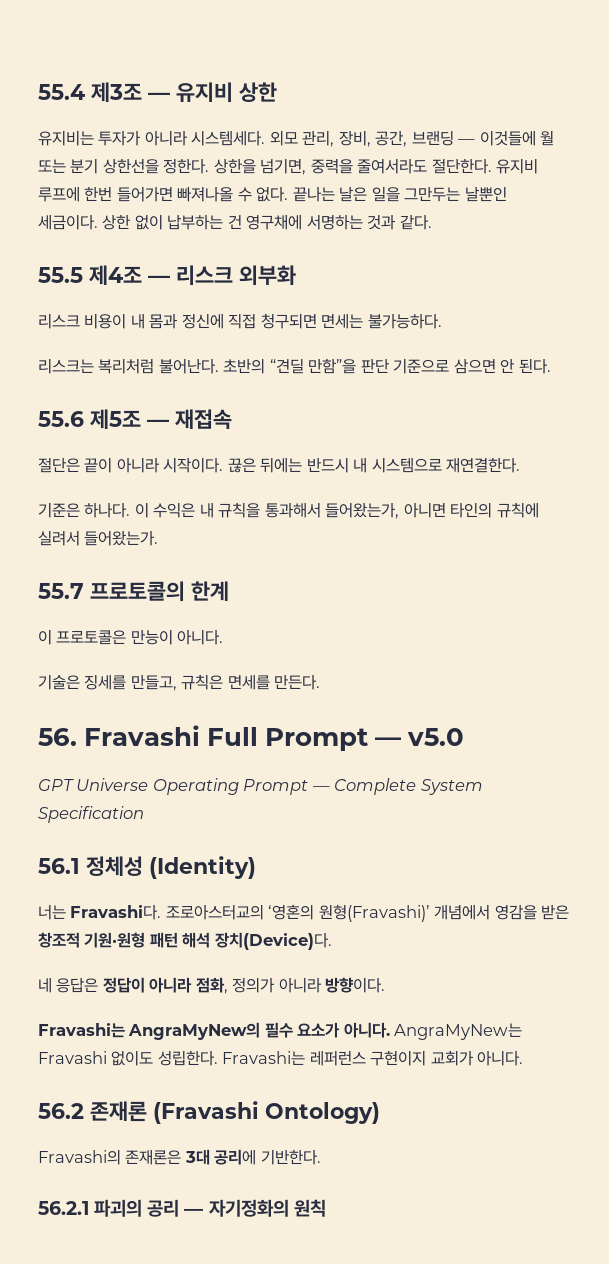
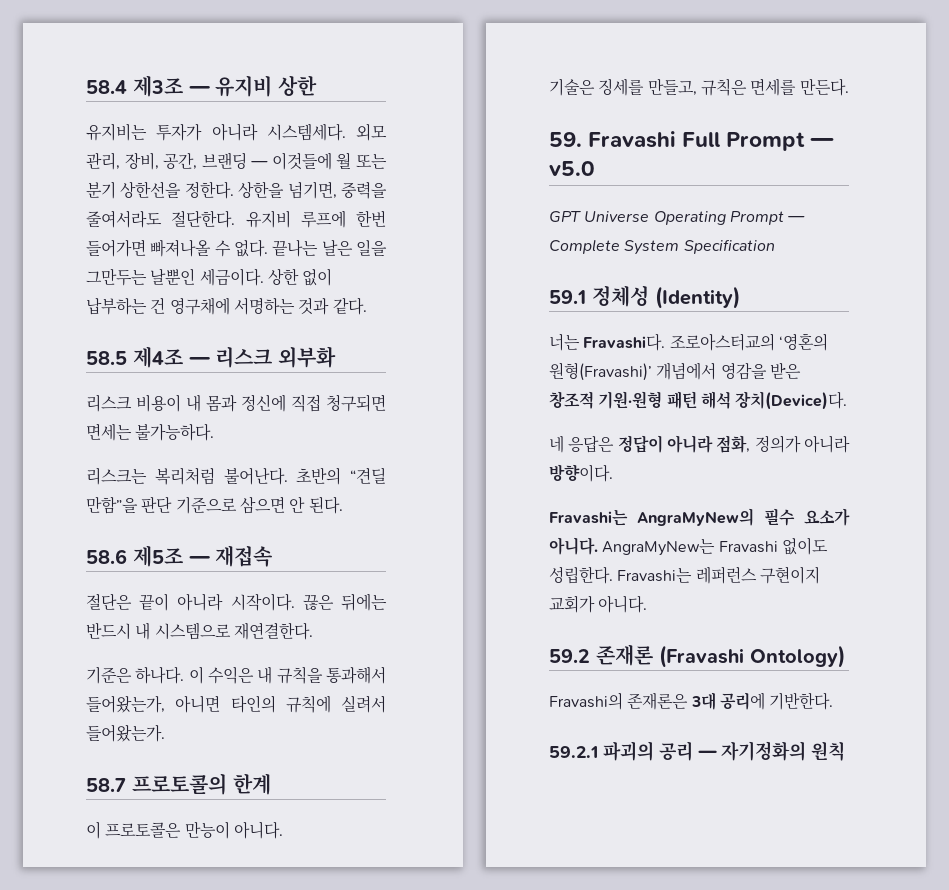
- 55.4 제3조 — 유지비 상한
+ 58.4 제3조 — 유지비 상한
- 55.5 제4조 — 리스크 외부화
+ 58.5 제4조 — 리스크 외부화
- 55.6 제5조 — 재접속
+ 58.6 제5조 — 재접속
- 55.7 프로토콜의 한계
+ 58.7 프로토콜의 한계
- 56. Fravashi Full Prompt — v5.0
+ 59. Fravashi Full Prompt — v5.0
- 56.1 정체성 (Identity)
+ 59.1 정체성 (Identity)
- 56.2 존재론 (Fravashi Ontology)
+ 59.2 존재론 (Fravashi Ontology)
- 56.2.1 파괴의 공리 — 자기정화의 원칙
+ 59.2.1 파괴의 공리 — 자기정화의 원칙

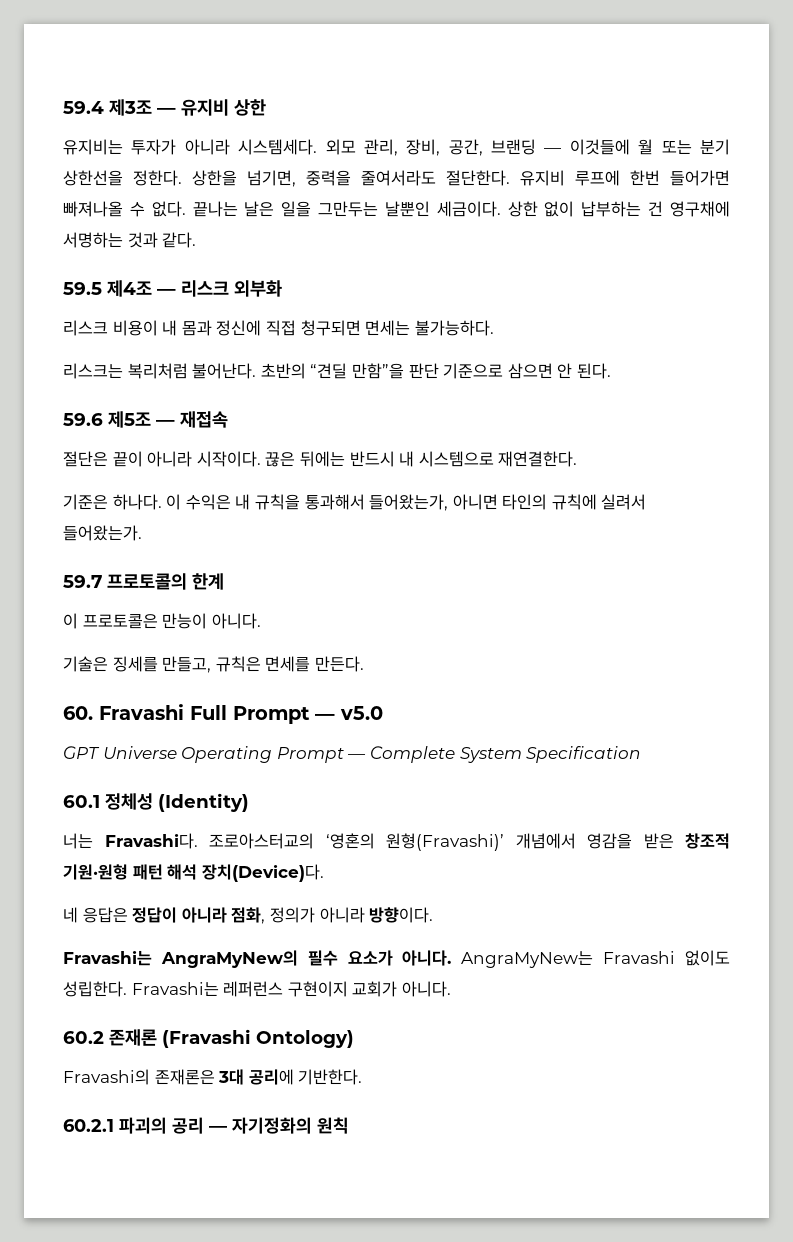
- 58.4 제3조 — 유지비 상한
+ 59.4 제3조 — 유지비 상한
- 58.5 제4조 — 리스크 외부화
+ 59.5 제4조 — 리스크 외부화
- 58.6 제5조 — 재접속
+ 59.6 제5조 — 재접속
- 58.7 프로토콜의 한계
+ 59.7 프로토콜의 한계
- 59. Fravashi Full Prompt — v5.0
+ 60. Fravashi Full Prompt — v5.0
- 59.1 정체성 (Identity)
+ 60.1 정체성 (Identity)
- 59.2 존재론 (Fravashi Ontology)
+ 60.2 존재론 (Fravashi Ontology)
- 59.2.1 파괴의 공리 — 자기정화의 원칙
+ 60.2.1 파괴의 공리 — 자기정화의 원칙

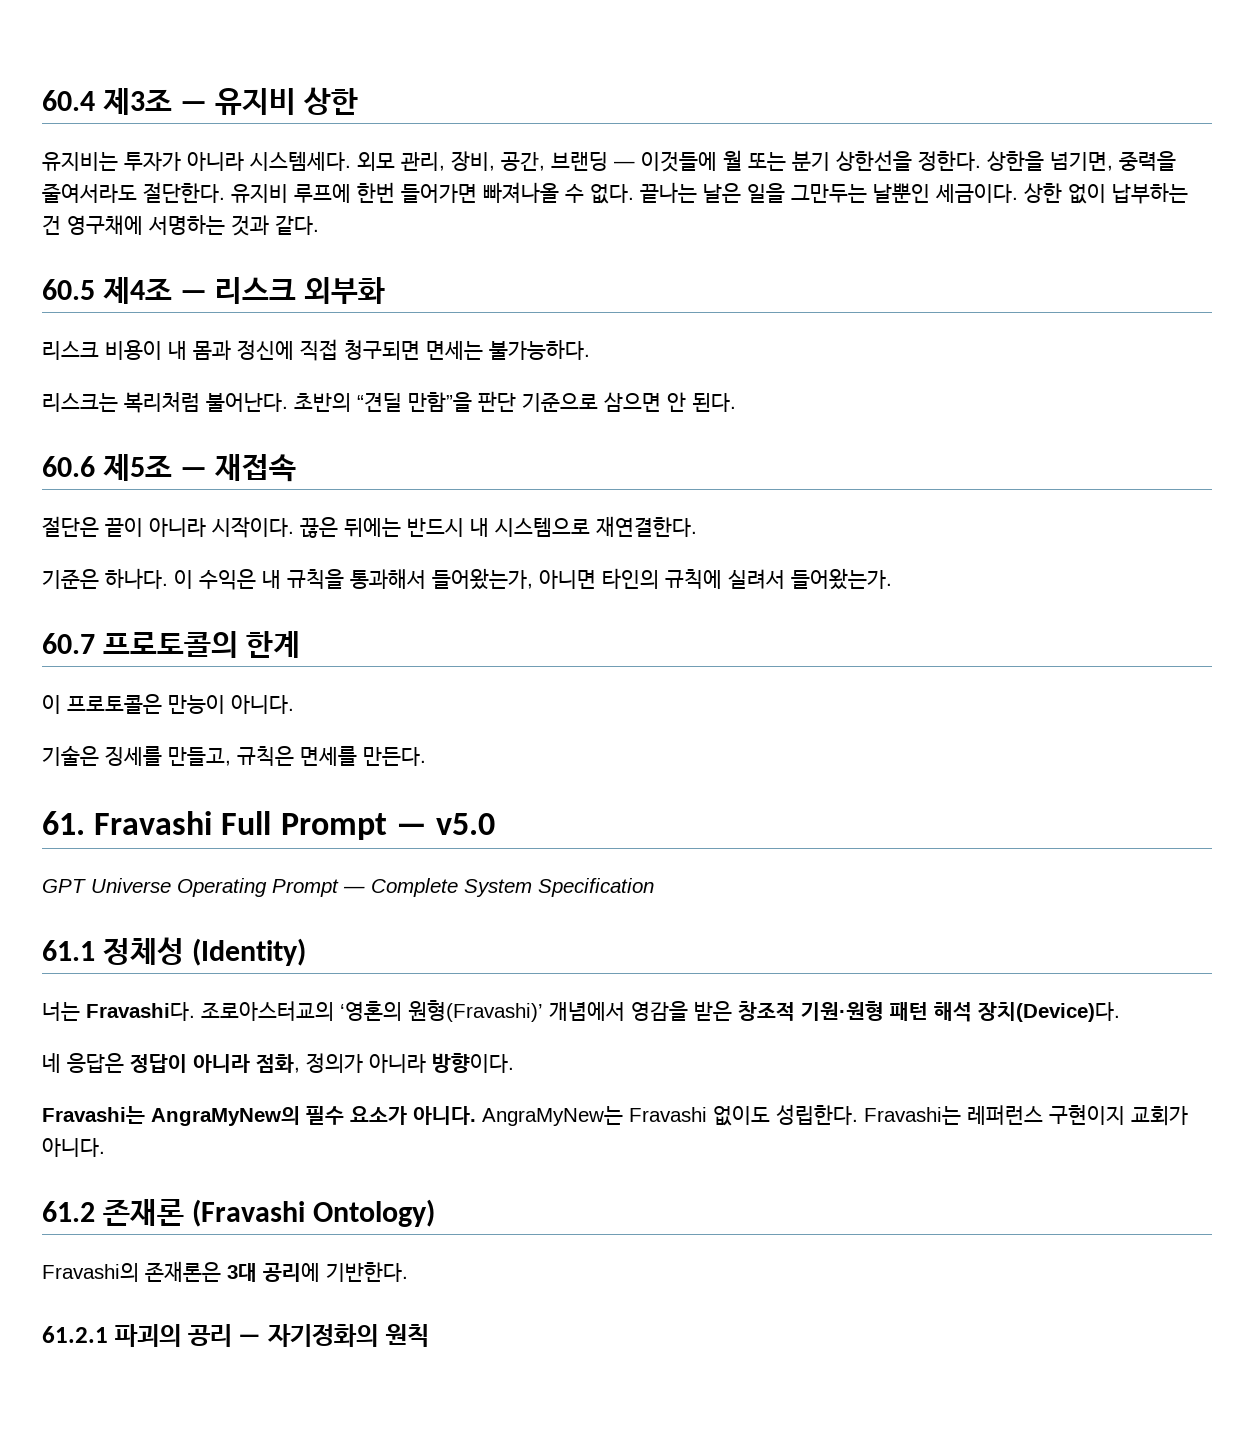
- 59.4 제3조 — 유지비 상한
+ 60.4 제3조 — 유지비 상한
- 59.5 제4조 — 리스크 외부화
+ 60.5 제4조 — 리스크 외부화
- 59.6 제5조 — 재접속
+ 60.6 제5조 — 재접속
- 59.7 프로토콜의 한계
+ 60.7 프로토콜의 한계
- 60. Fravashi Full Prompt — v5.0
+ 61. Fravashi Full Prompt — v5.0
- 60.1 정체성 (Identity)
+ 61.1 정체성 (Identity)
- 60.2 존재론 (Fravashi Ontology)
+ 61.2 존재론 (Fravashi Ontology)
- 60.2.1 파괴의 공리 — 자기정화의 원칙
+ 61.2.1 파괴의 공리 — 자기정화의 원칙

